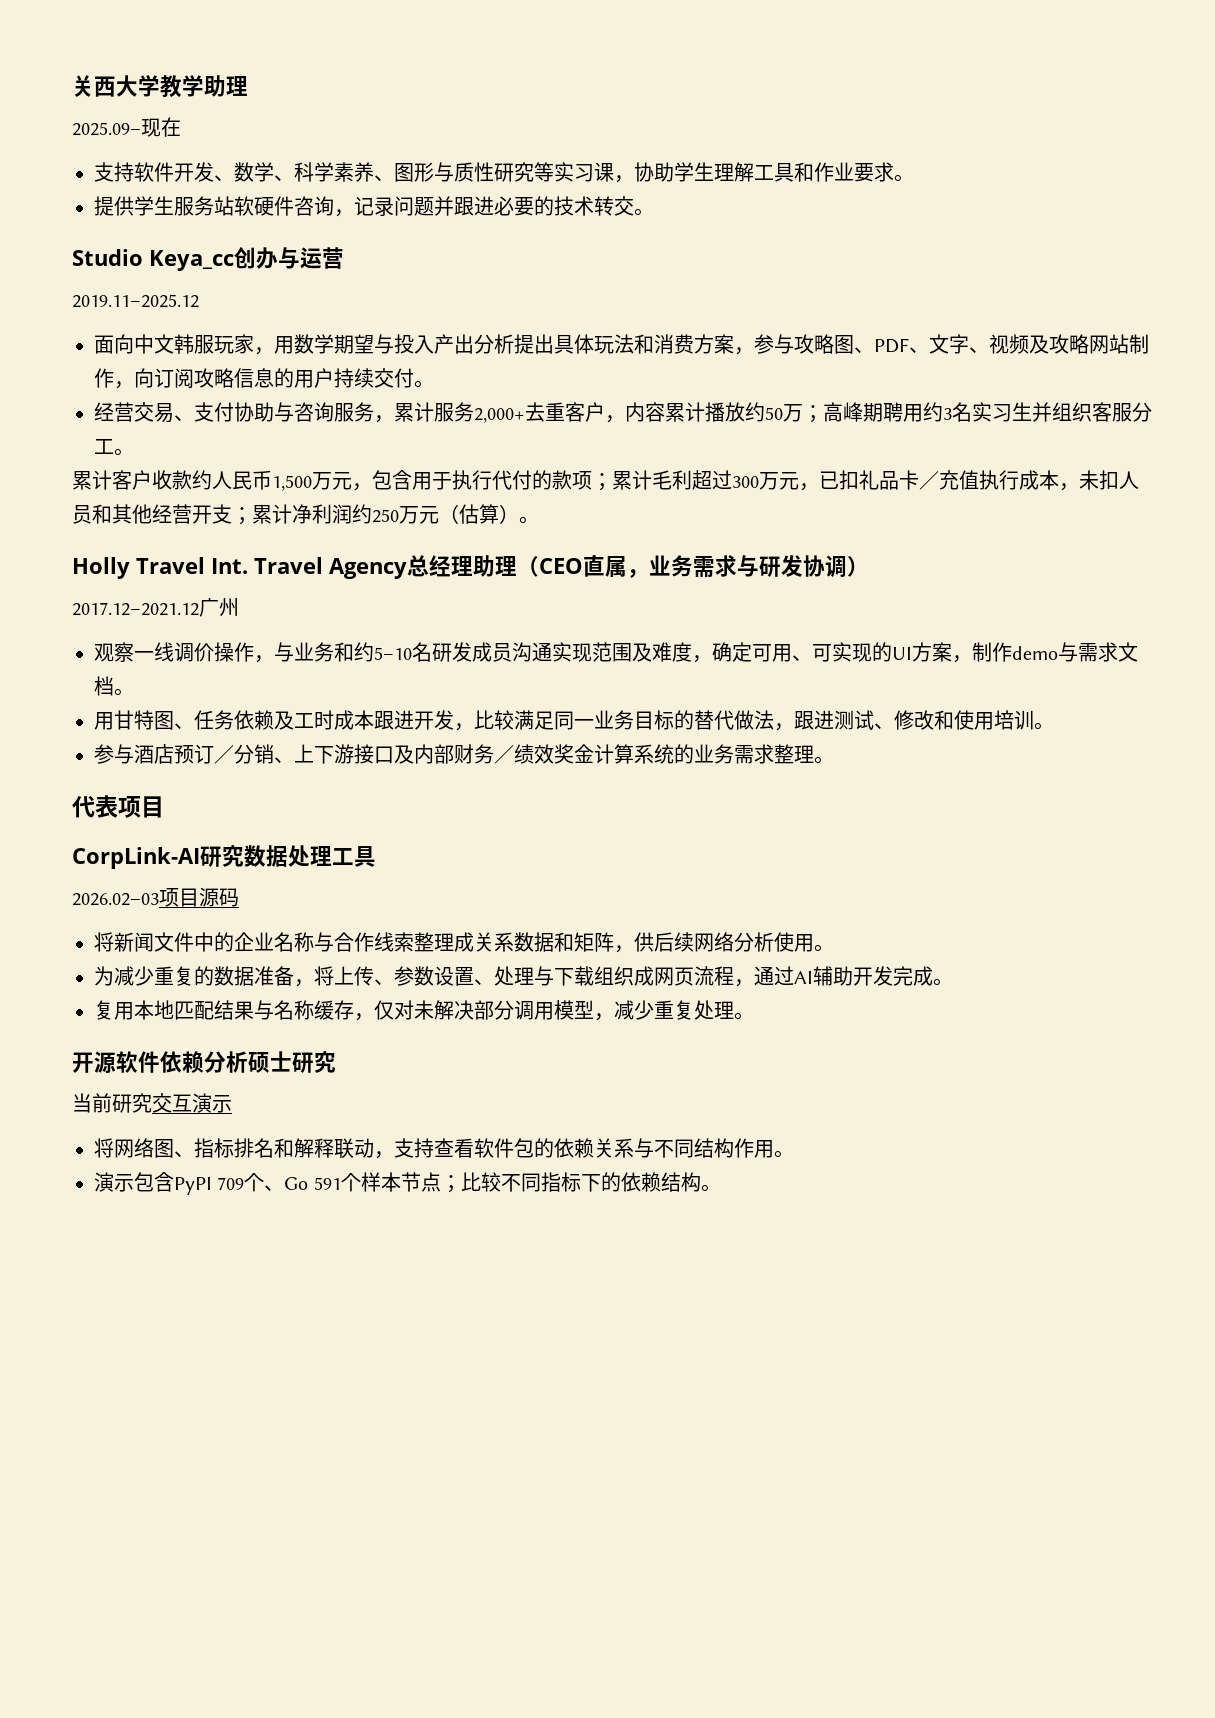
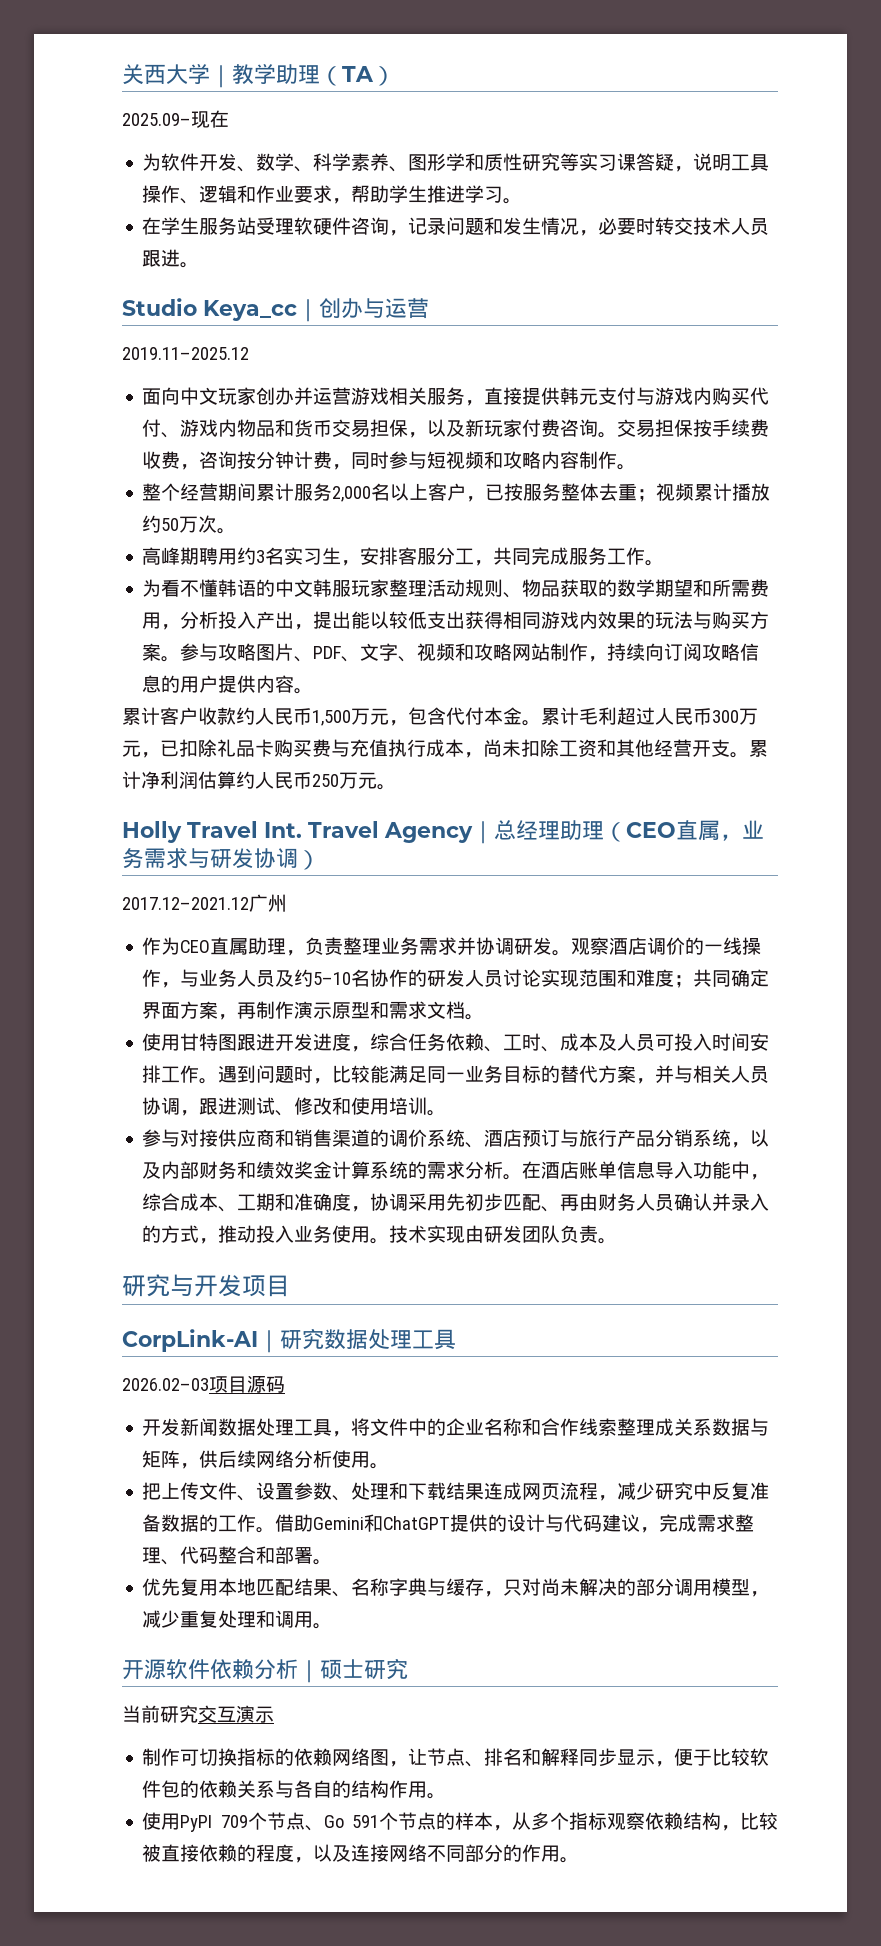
- 关西大学教学助理
+ 关西大学｜教学助理（TA）
- 支持软件开发、数学、科学素养、图形与质性研究等实习课，协助学生理解工具和作业要求。
- 提供学生服务站软硬件咨询，记录问题并跟进必要的技术转交。
+ 为软件开发、数学、科学素养、图形学和质性研究等实习课答疑，说明工具操作、逻辑和作业要求，帮助学生推进学习。
+ 在学生服务站受理软硬件咨询，记录问题和发生情况，必要时转交技术人员跟进。
- Studio Keya_cc创办与运营
+ Studio Keya_cc｜创办与运营
- 面向中文韩服玩家，用数学期望与投入产出分析提出具体玩法和消费方案，参与攻略图、PDF、文字、视频及攻略网站制作，向订阅攻略信息的用户持续交付。
- 经营交易、支付协助与咨询服务，累计服务2,000+去重客户，内容累计播放约50万；高峰期聘用约3名实习生并组织客服分工。
+ 面向中文玩家创办并运营游戏相关服务，直接提供韩元支付与游戏内购买代付、游戏内物品和货币交易担保，以及新玩家付费咨询。交易担保按手续费收费，咨询按分钟计费，同时参与短视频和攻略内容制作。
+ 整个经营期间累计服务2,000名以上客户，已按服务整体去重；视频累计播放约50万次。
+ 高峰期聘用约3名实习生，安排客服分工，共同完成服务工作。
+ 为看不懂韩语的中文韩服玩家整理活动规则、物品获取的数学期望和所需费用，分析投入产出，提出能以较低支出获得相同游戏内效果的玩法与购买方案。参与攻略图片、PDF、文字、视频和攻略网站制作，持续向订阅攻略信息的用户提供内容。
- 累计客户收款约人民币1,500万元，包含用于执行代付的款项；累计毛利超过300万元，已扣礼品卡／充值执行成本，未扣人员和其他经营开支；累计净利润约250万元（估算）。
+ 累计客户收款约人民币1,500万元，包含代付本金。累计毛利超过人民币300万元，已扣除礼品卡购买费与充值执行成本，尚未扣除工资和其他经营开支。累计净利润估算约人民币250万元。
- Holly Travel Int. Travel Agency总经理助理（CEO直属，业务需求与研发协调）
+ Holly Travel Int. Travel Agency｜总经理助理（CEO直属，业务需求与研发协调）
- 观察一线调价操作，与业务和约5–10名研发成员沟通实现范围及难度，确定可用、可实现的UI方案，制作demo与需求文档。
+ 作为CEO直属助理，负责整理业务需求并协调研发。观察酒店调价的一线操作，与业务人员及约5–10名协作的研发人员讨论实现范围和难度；共同确定界面方案，再制作演示原型和需求文档。
- 用甘特图、任务依赖及工时成本跟进开发，比较满足同一业务目标的替代做法，跟进测试、修改和使用培训。
+ 使用甘特图跟进开发进度，综合任务依赖、工时、成本及人员可投入时间安排工作。遇到问题时，比较能满足同一业务目标的替代方案，并与相关人员协调，跟进测试、修改和使用培训。
- 参与酒店预订／分销、上下游接口及内部财务／绩效奖金计算系统的业务需求整理。
- 代表项目
+ 参与对接供应商和销售渠道的调价系统、酒店预订与旅行产品分销系统，以及内部财务和绩效奖金计算系统的需求分析。在酒店账单信息导入功能中，综合成本、工期和准确度，协调采用先初步匹配、再由财务人员确认并录入的方式，推动投入业务使用。技术实现由研发团队负责。
+ 研究与开发项目
- CorpLink-AI研究数据处理工具
+ CorpLink-AI｜研究数据处理工具
- 将新闻文件中的企业名称与合作线索整理成关系数据和矩阵，供后续网络分析使用。
+ 开发新闻数据处理工具，将文件中的企业名称和合作线索整理成关系数据与矩阵，供后续网络分析使用。
- 为减少重复的数据准备，将上传、参数设置、处理与下载组织成网页流程，通过AI辅助开发完成。
- 复用本地匹配结果与名称缓存，仅对未解决部分调用模型，减少重复处理。
+ 把上传文件、设置参数、处理和下载结果连成网页流程，减少研究中反复准备数据的工作。借助Gemini和ChatGPT提供的设计与代码建议，完成需求整理、代码整合和部署。
+ 优先复用本地匹配结果、名称字典与缓存，只对尚未解决的部分调用模型，减少重复处理和调用。
- 开源软件依赖分析硕士研究
+ 开源软件依赖分析｜硕士研究
- 将网络图、指标排名和解释联动，支持查看软件包的依赖关系与不同结构作用。
+ 制作可切换指标的依赖网络图，让节点、排名和解释同步显示，便于比较软件包的依赖关系与各自的结构作用。
- 演示包含PyPI 709个、Go 591个样本节点；比较不同指标下的依赖结构。
+ 使用PyPI 709个节点、Go 591个节点的样本，从多个指标观察依赖结构，比较被直接依赖的程度，以及连接网络不同部分的作用。

